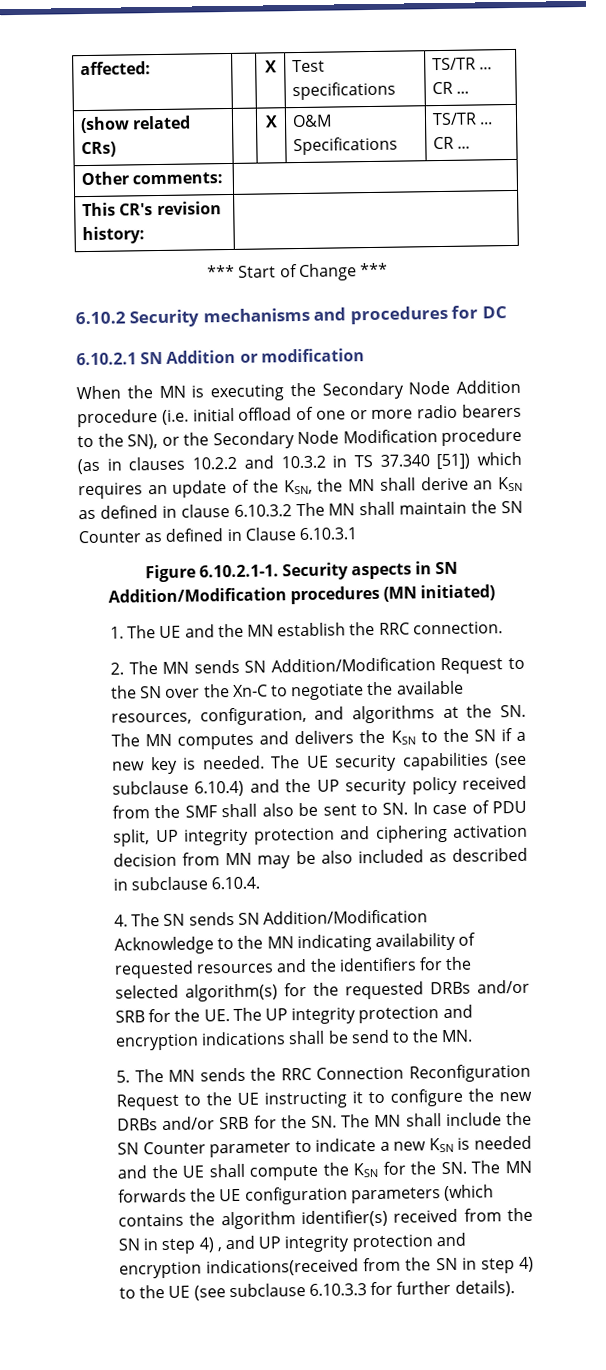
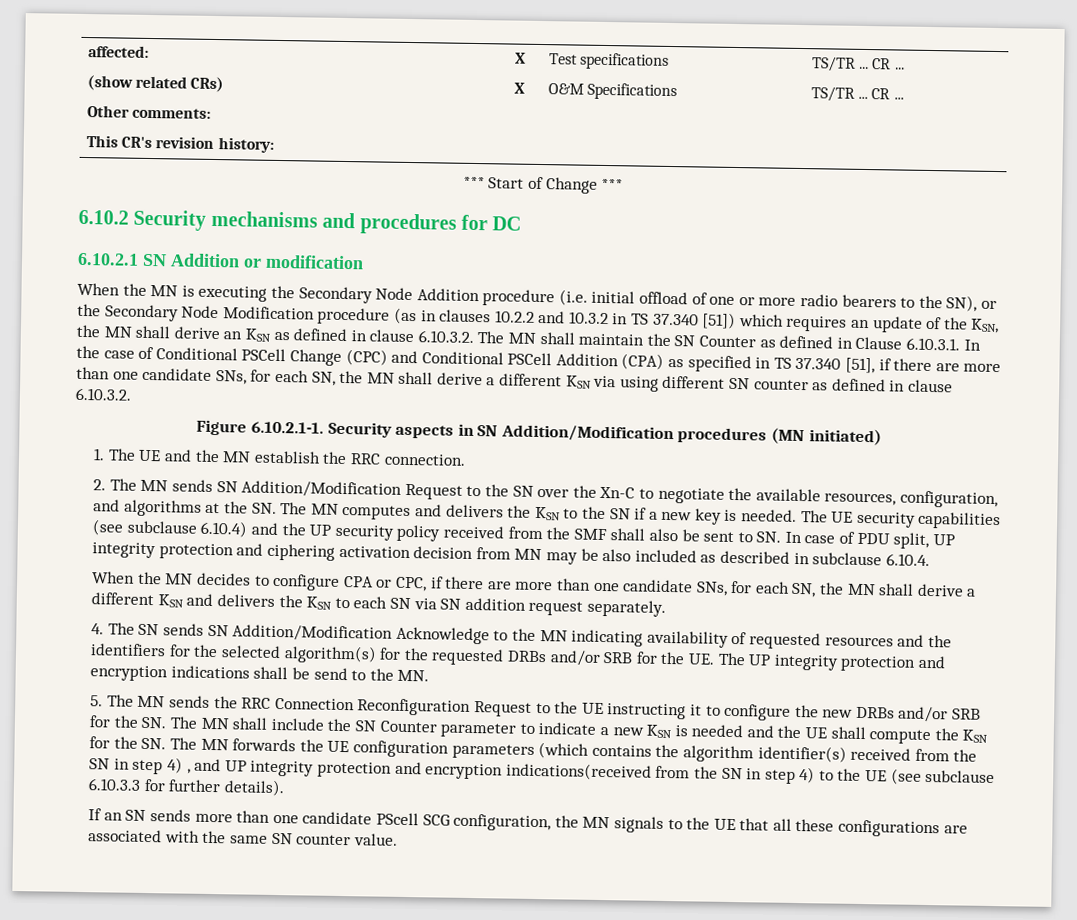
- When the MN is executing the Secondary Node Addition procedure (i.e. initial offload of one or more radio bearers to the SN), or the Secondary Node Modification procedure (as in clauses 10.2.2 and 10.3.2 in TS 37.340 [51]) which requires an update of the KSN, the MN shall derive an KSN as defined in clause 6.10.3.2 The MN shall maintain the SN Counter as defined in Clause 6.10.3.1
+ When the MN is executing the Secondary Node Addition procedure (i.e. initial offload of one or more radio bearers to the SN), or the Secondary Node Modification procedure (as in clauses 10.2.2 and 10.3.2 in TS 37.340 [51]) which requires an update of the KSN, the MN shall derive an KSN as defined in clause 6.10.3.2. The MN shall maintain the SN Counter as defined in Clause 6.10.3.1. In the case of Conditional PSCell Change (CPC) and Conditional PSCell Addition (CPA) as specified in TS 37.340 [51], if there are more than one candidate SNs, for each SN, the MN shall derive a different KSN via using different SN counter as defined in clause 6.10.3.2.
+ When the MN decides to configure CPA or CPC, if there are more than one candidate SNs, for each SN, the MN shall derive a different KSN and delivers the KSN to each SN via SN addition request separately.
+ If an SN sends more than one candidate PScell SCG configuration, the MN signals to the UE that all these configurations are associated with the same SN counter value.

